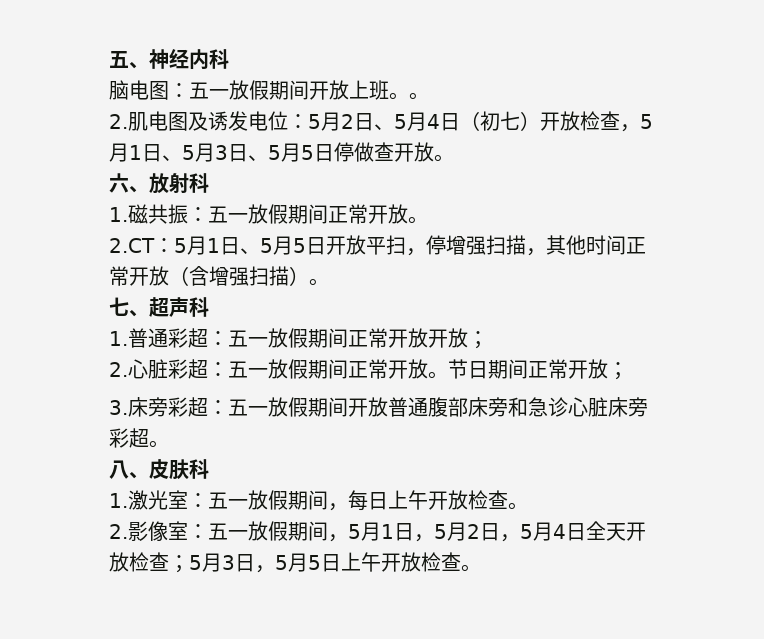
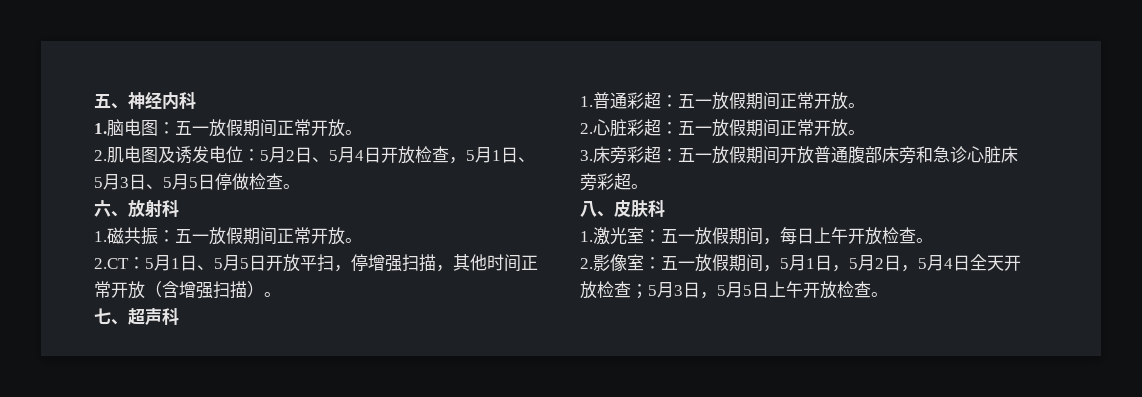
- 脑电图：五一放假期间开放上班。。
+ 1.脑电图：五一放假期间正常开放。
- 2.肌电图及诱发电位：5月2日、5月4日（初七）开放检查，5月1日、5月3日、5月5日停做查开放。
+ 2.肌电图及诱发电位：5月2日、5月4日开放检查，5月1日、5月3日、5月5日停做检查。
- 1.普通彩超：五一放假期间正常开放开放；
+ 1.普通彩超：五一放假期间正常开放。
- 节日期间正常开放；

